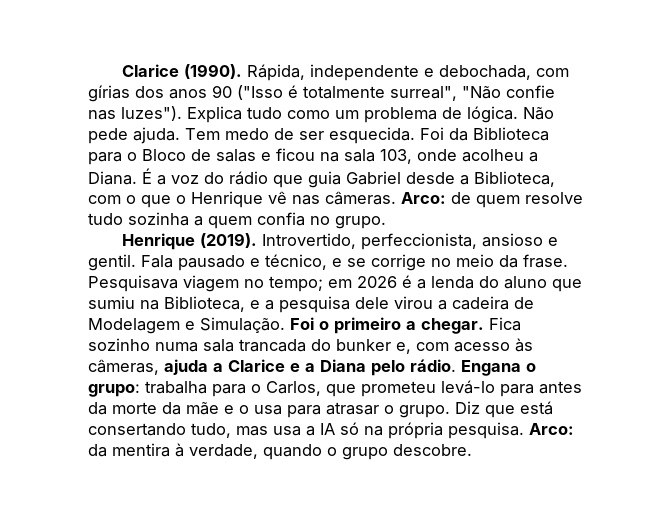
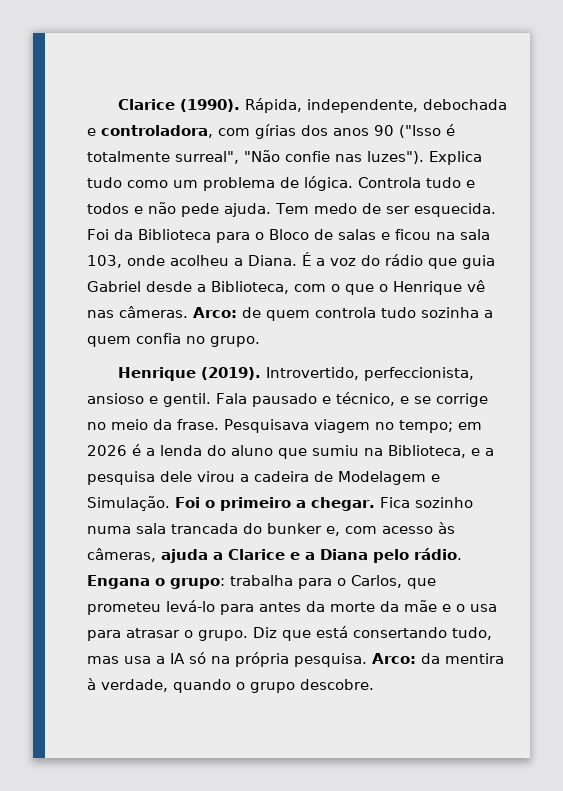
- Rápida, independente e debochada, com gírias dos anos 90 ("Isso é totalmente surreal", "Não confie nas luzes").
+ Rápida, independente, debochada e controladora, com gírias dos anos 90 ("Isso é totalmente surreal", "Não confie nas luzes").
- Não pede ajuda.
+ Controla tudo e todos e não pede ajuda.
- Arco: de quem resolve tudo sozinha a quem confia no grupo.
+ Arco: de quem controla tudo sozinha a quem confia no grupo.

